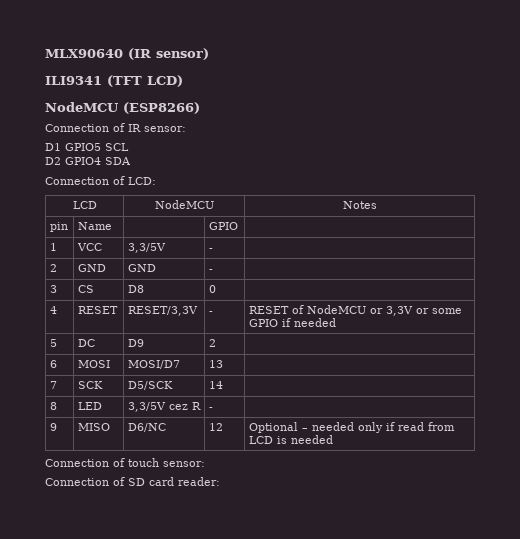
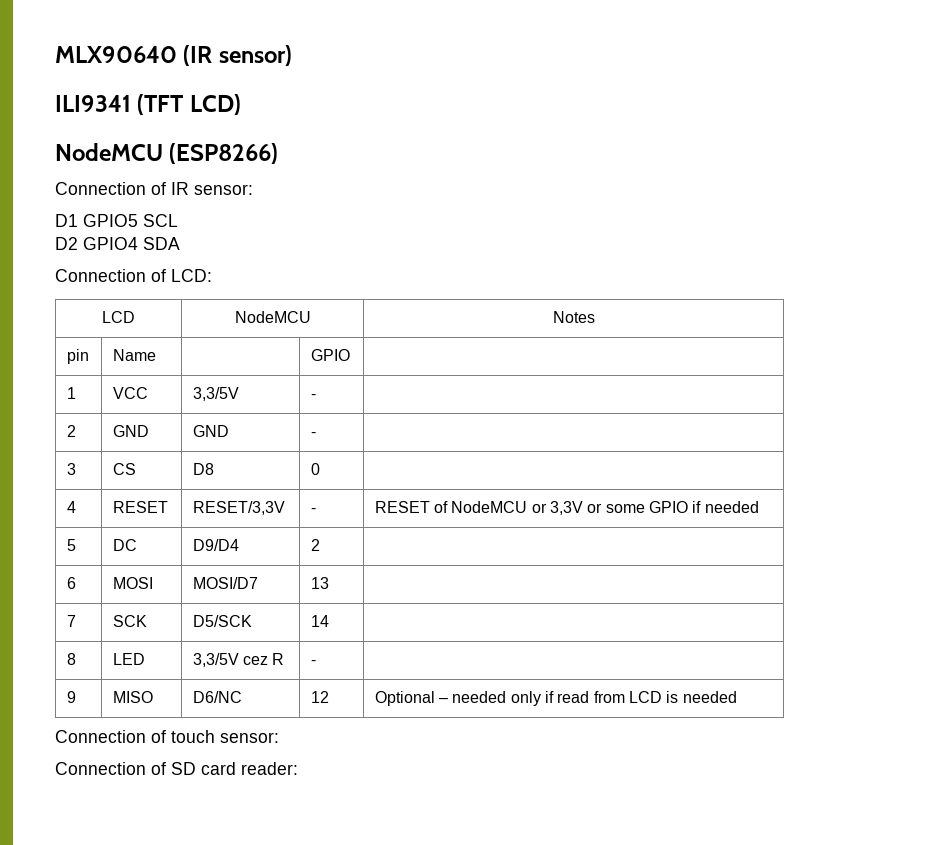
- 5 | DC | D9 | 2 |
+ 5 | DC | D9/D4 | 2 |

